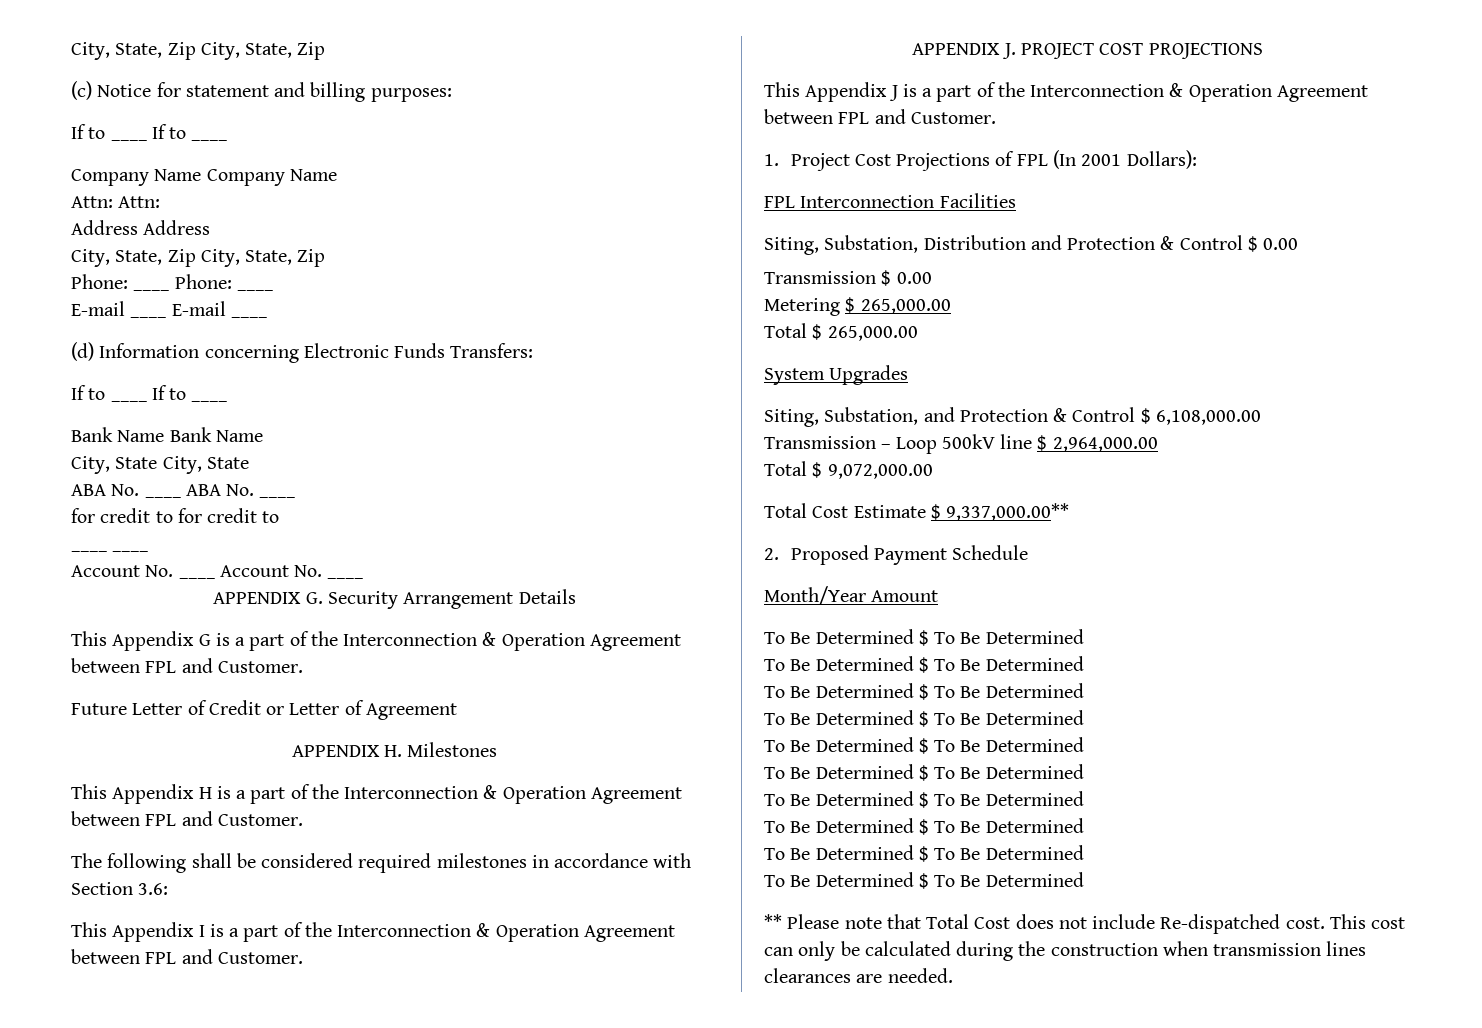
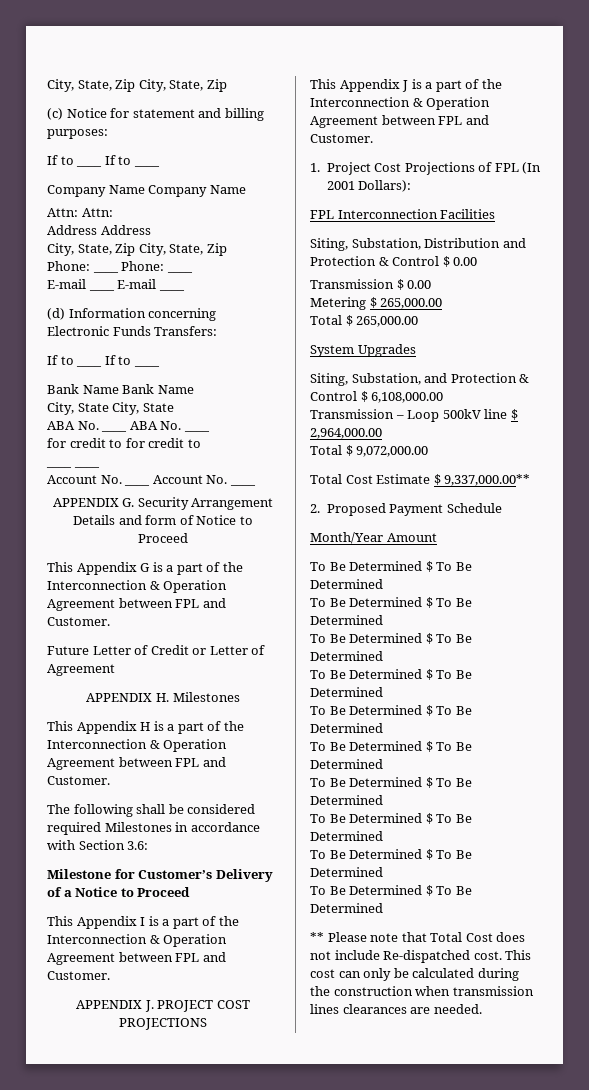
- APPENDIX G. Security Arrangement Details
+ APPENDIX G. Security Arrangement Details and form of Notice to Proceed
- The following shall be considered required milestones in accordance with Section 3.6:
+ The following shall be considered required Milestones in accordance with Section 3.6:
+ Milestone for Customer’s Delivery of a Notice to Proceed

